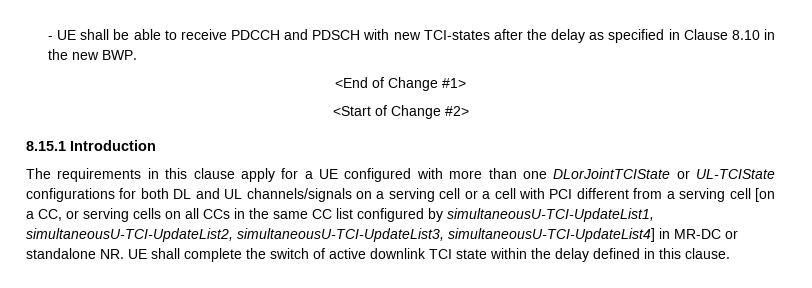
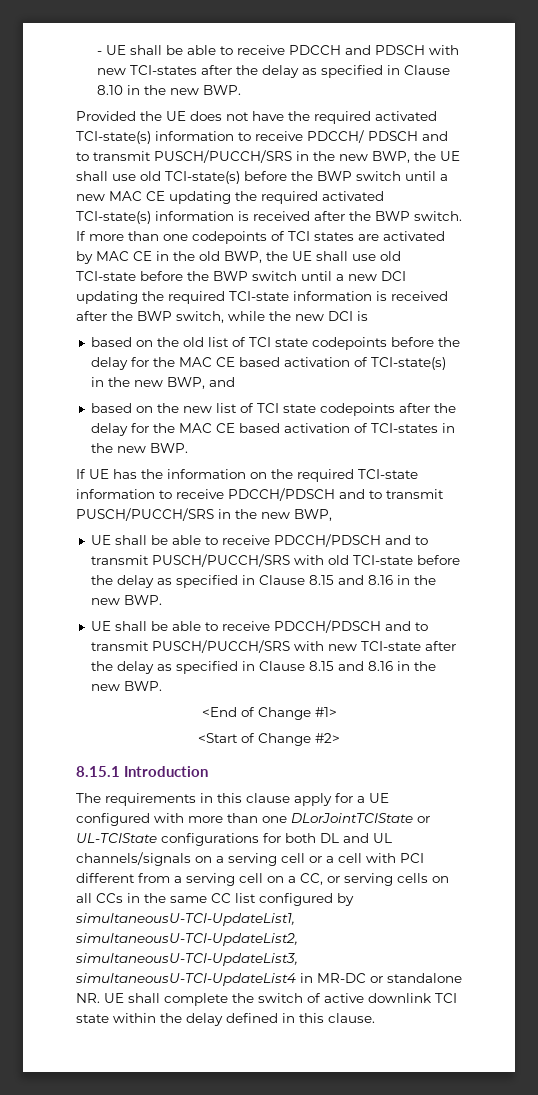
+ Provided the UE does not have the required activated TCI-state(s) information to receive PDCCH/ PDSCH and to transmit PUSCH/PUCCH/SRS in the new BWP, the UE shall use old TCI-state(s) before the BWP switch until a new MAC CE updating the required activated TCI-state(s) information is received after the BWP switch. If more than one codepoints of TCI states are activated by MAC CE in the old BWP, the UE shall use old TCI-state before the BWP switch until a new DCI updating the required TCI-state information is received after the BWP switch, while the new DCI is
+ based on the old list of TCI state codepoints before the delay for the MAC CE based activation of TCI-state(s) in the new BWP, and
+ based on the new list of TCI state codepoints after the delay for the MAC CE based activation of TCI-states in the new BWP.
+ If UE has the information on the required TCI-state information to receive PDCCH/PDSCH and to transmit PUSCH/PUCCH/SRS in the new BWP,
+ UE shall be able to receive PDCCH/PDSCH and to transmit PUSCH/PUCCH/SRS with old TCI-state before the delay as specified in Clause 8.15 and 8.16 in the new BWP.
+ UE shall be able to receive PDCCH/PDSCH and to transmit PUSCH/PUCCH/SRS with new TCI-state after the delay as specified in Clause 8.15 and 8.16 in the new BWP.
- The requirements in this clause apply for a UE configured with more than one DLorJointTCIState or UL-TCIState configurations for both DL and UL channels/signals on a serving cell or a cell with PCI different from a serving cell [on a CC, or serving cells on all CCs in the same CC list configured by simultaneousU-TCI-UpdateList1, simultaneousU-TCI-UpdateList2, simultaneousU-TCI-UpdateList3, simultaneousU-TCI-UpdateList4] in MR-DC or standalone NR. UE shall complete the switch of active downlink TCI state within the delay defined in this clause.
+ The requirements in this clause apply for a UE configured with more than one DLorJointTCIState or UL-TCIState configurations for both DL and UL channels/signals on a serving cell or a cell with PCI different from a serving cell on a CC, or serving cells on all CCs in the same CC list configured by simultaneousU-TCI-UpdateList1, simultaneousU-TCI-UpdateList2, simultaneousU-TCI-UpdateList3, simultaneousU-TCI-UpdateList4 in MR-DC or standalone NR. UE shall complete the switch of active downlink TCI state within the delay defined in this clause.

